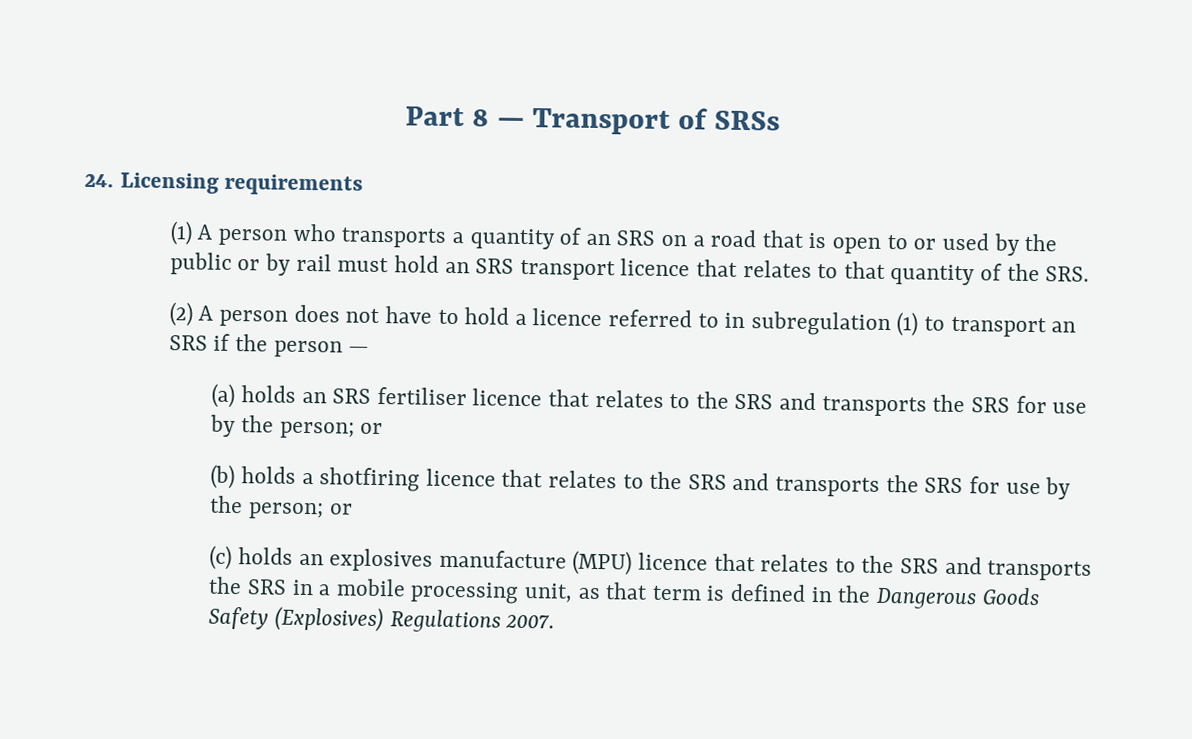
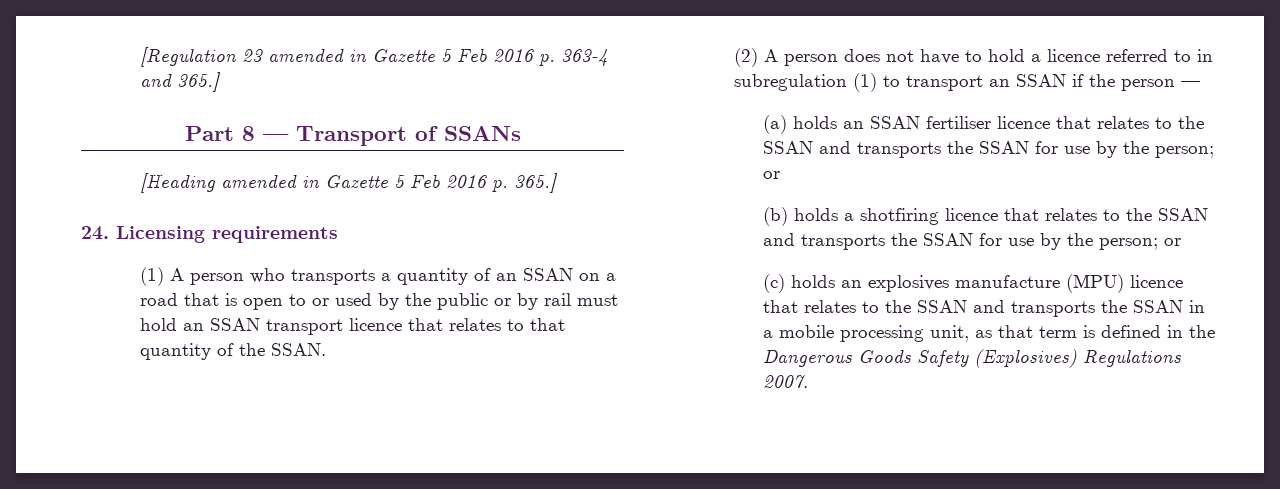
+ [Regulation 23 amended in Gazette 5 Feb 2016 p. 363-4 and 365.]
- Part 8 — Transport of SRSs
+ Part 8 — Transport of SSANs
+ [Heading amended in Gazette 5 Feb 2016 p. 365.]
- (1) A person who transports a quantity of an SRS on a road that is open to or used by the public or by rail must hold an SRS transport licence that relates to that quantity of the SRS.
+ (1) A person who transports a quantity of an SSAN on a road that is open to or used by the public or by rail must hold an SSAN transport licence that relates to that quantity of the SSAN.
- (2) A person does not have to hold a licence referred to in subregulation (1) to transport an SRS if the person —
+ (2) A person does not have to hold a licence referred to in subregulation (1) to transport an SSAN if the person —
- (a) holds an SRS fertiliser licence that relates to the SRS and transports the SRS for use by the person; or
+ (a) holds an SSAN fertiliser licence that relates to the SSAN and transports the SSAN for use by the person; or
- (b) holds a shotfiring licence that relates to the SRS and transports the SRS for use by the person; or
+ (b) holds a shotfiring licence that relates to the SSAN and transports the SSAN for use by the person; or
- (c) holds an explosives manufacture (MPU) licence that relates to the SRS and transports the SRS in a mobile processing unit, as that term is defined in the Dangerous Goods Safety (Explosives) Regulations 2007.
+ (c) holds an explosives manufacture (MPU) licence that relates to the SSAN and transports the SSAN in a mobile processing unit, as that term is defined in the Dangerous Goods Safety (Explosives) Regulations 2007.

